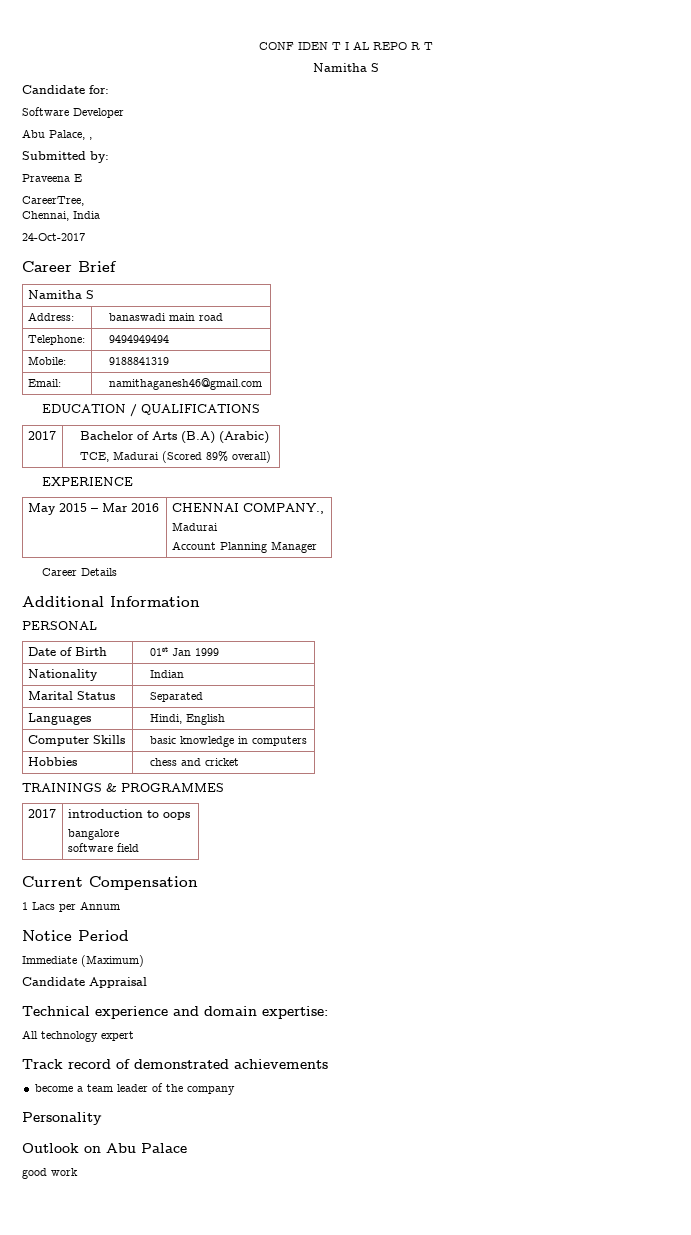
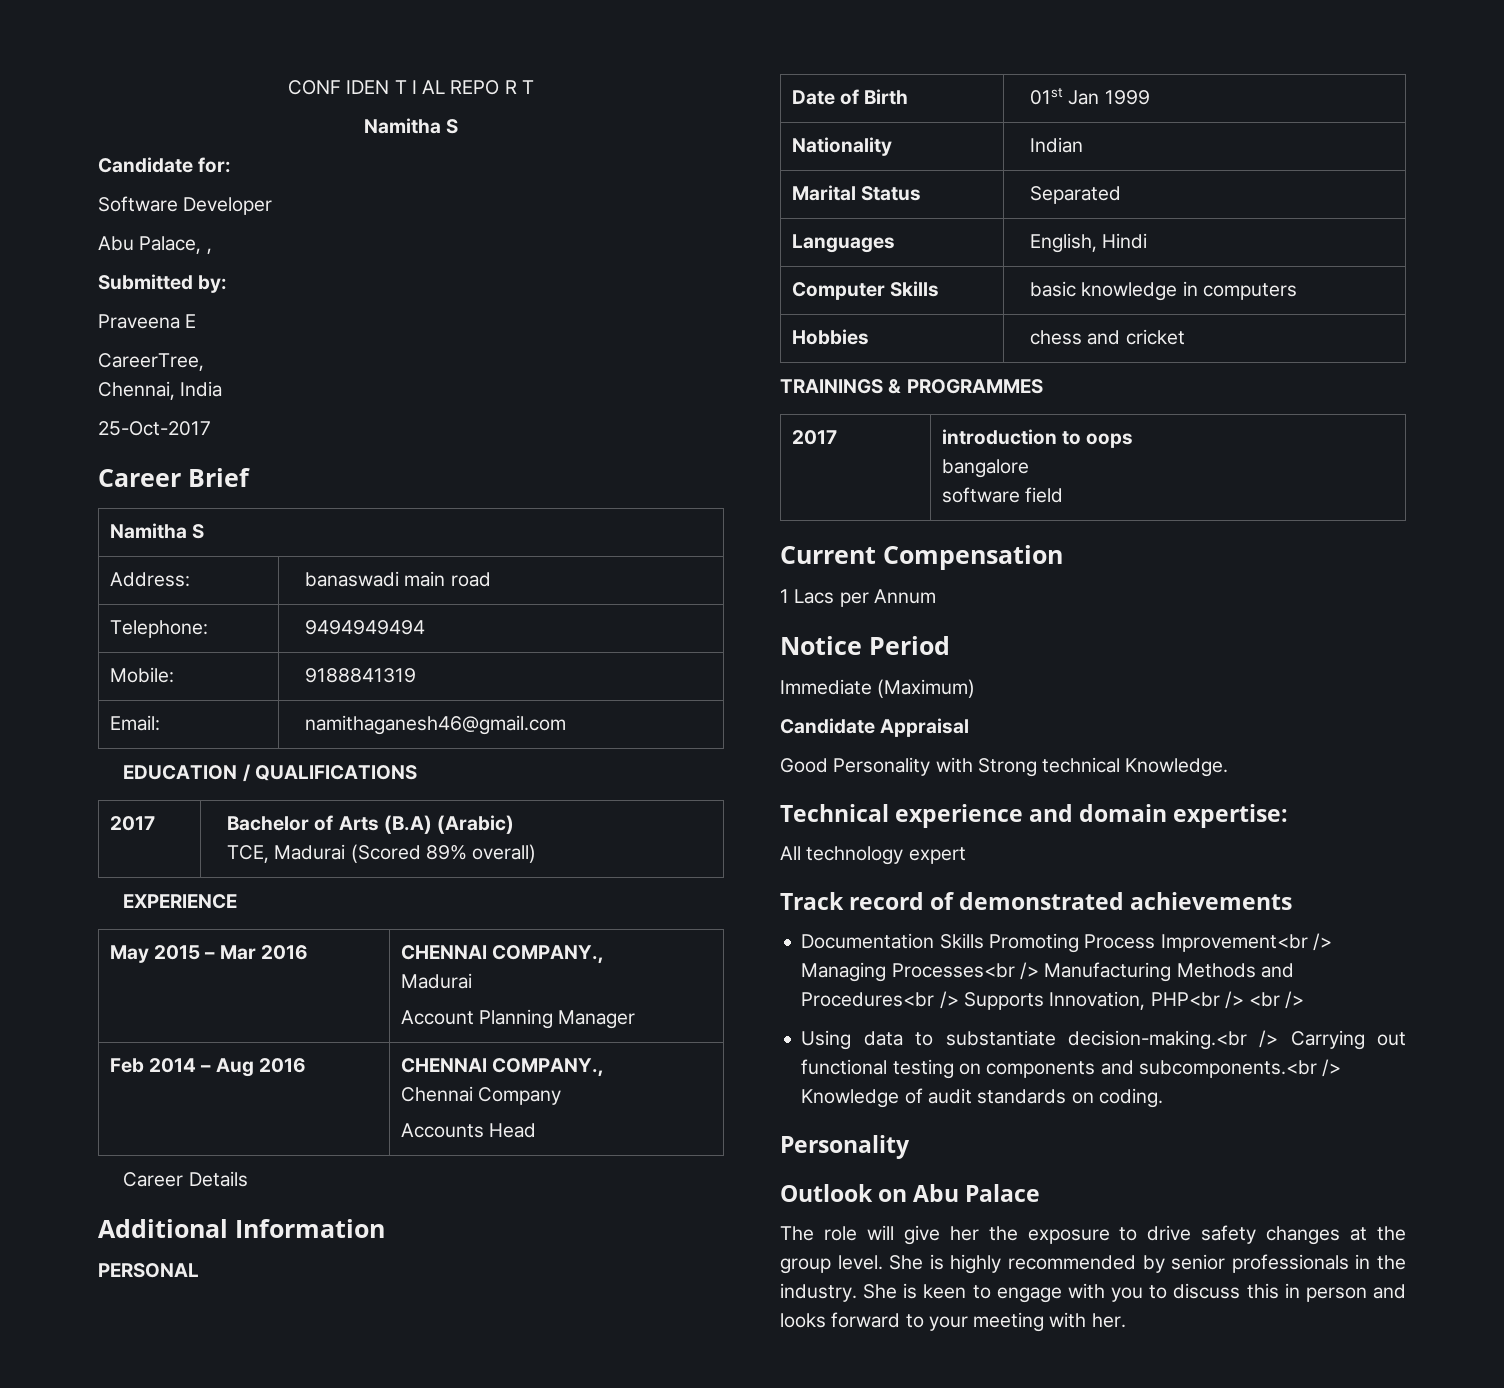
- 24-Oct-2017
+ 25-Oct-2017
+ Feb 2014 – Aug 2016 | CHENNAI COMPANY.,
+ Chennai Company
+ Accounts Head
- Languages | Hindi, English
+ Languages | English, Hindi
+ Good Personality with Strong technical Knowledge.
- become a team leader of the company
+ Documentation Skills Promoting Process Improvement<br /> Managing Processes<br /> Manufacturing Methods and Procedures<br /> Supports Innovation, PHP<br /> <br />
+ Using data to substantiate decision-making.<br /> Carrying out functional testing on components and subcomponents.<br /> Knowledge of audit standards on coding.
- good work
+ The role will give her the exposure to drive safety changes at the group level. She is highly recommended by senior professionals in the industry. She is keen to engage with you to discuss this in person and looks forward to your meeting with her.

